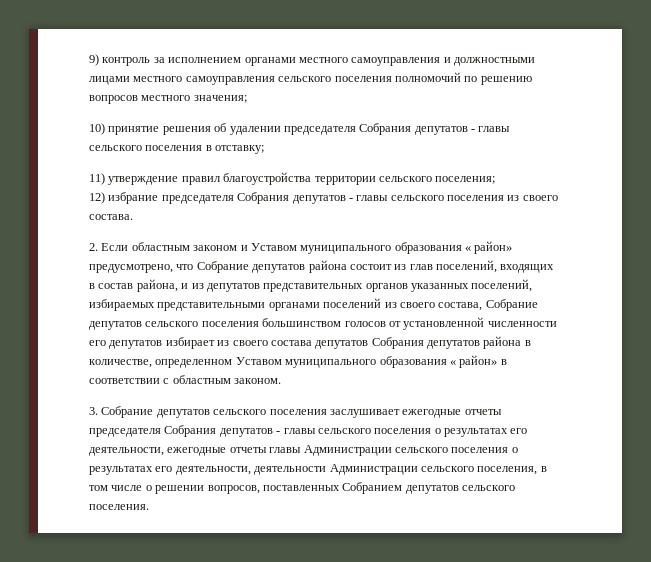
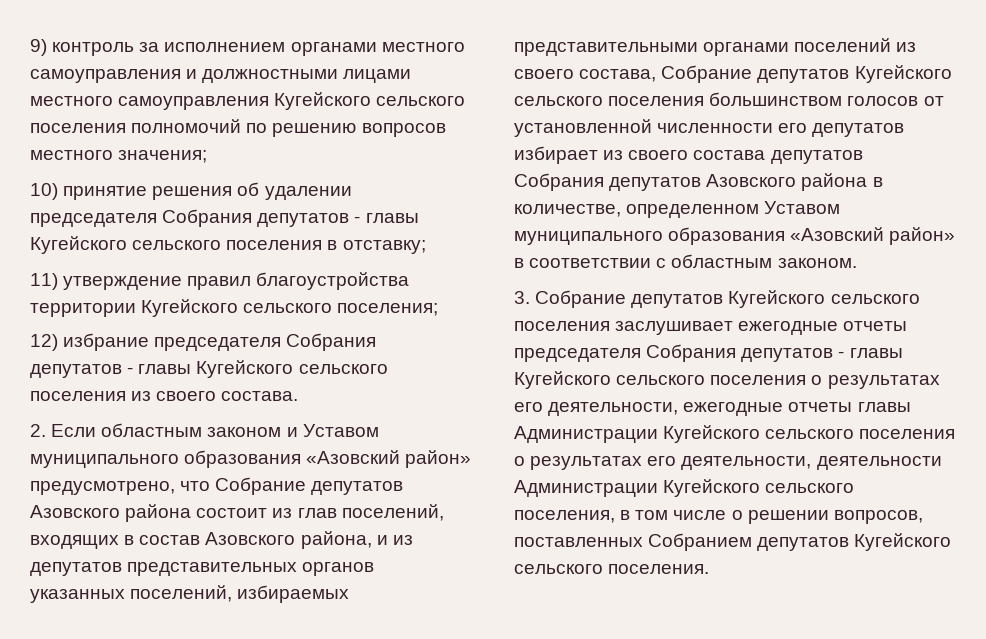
- 9) контроль за исполнением органами местного самоуправления и должностными лицами местного самоуправления сельского поселения полномочий по решению вопросов местного значения;
+ 9) контроль за исполнением органами местного самоуправления и должностными лицами местного самоуправления Кугейского сельского поселения полномочий по решению вопросов местного значения;
- 10) принятие решения об удалении председателя Собрания депутатов - главы сельского поселения в отставку;
+ 10) принятие решения об удалении председателя Собрания депутатов - главы Кугейского сельского поселения в отставку;
- 11) утверждение правил благоустройства территории сельского поселения;
+ 11) утверждение правил благоустройства территории Кугейского сельского поселения;
- 12) избрание председателя Собрания депутатов - главы сельского поселения из своего состава.
+ 12) избрание председателя Собрания депутатов - главы Кугейского сельского поселения из своего состава.
- 2. Если областным законом и Уставом муниципального образования « район» предусмотрено, что Собрание депутатов района состоит из глав поселений, входящих в состав района, и из депутатов представительных органов указанных поселений, избираемых представительными органами поселений из своего состава, Собрание депутатов сельского поселения большинством голосов от установленной численности его депутатов избирает из своего состава депутатов Собрания депутатов района в количестве, определенном Уставом муниципального образования « район» в соответствии с областным законом.
+ 2. Если областным законом и Уставом муниципального образования «Азовский район» предусмотрено, что Собрание депутатов Азовского района состоит из глав поселений, входящих в состав Азовского района, и из депутатов представительных органов указанных поселений, избираемых представительными органами поселений из своего состава, Собрание депутатов Кугейского сельского поселения большинством голосов от установленной численности его депутатов избирает из своего состава депутатов Собрания депутатов Азовского района в количестве, определенном Уставом муниципального образования «Азовский район» в соответствии с областным законом.
- 3. Собрание депутатов сельского поселения заслушивает ежегодные отчеты председателя Собрания депутатов - главы сельского поселения о результатах его деятельности, ежегодные отчеты главы Администрации сельского поселения о результатах его деятельности, деятельности Администрации сельского поселения, в том числе о решении вопросов, поставленных Собранием депутатов сельского поселения.
+ 3. Собрание депутатов Кугейского сельского поселения заслушивает ежегодные отчеты председателя Собрания депутатов - главы Кугейского сельского поселения о результатах его деятельности, ежегодные отчеты главы Администрации Кугейского сельского поселения о результатах его деятельности, деятельности Администрации Кугейского сельского поселения, в том числе о решении вопросов, поставленных Собранием депутатов Кугейского сельского поселения.

